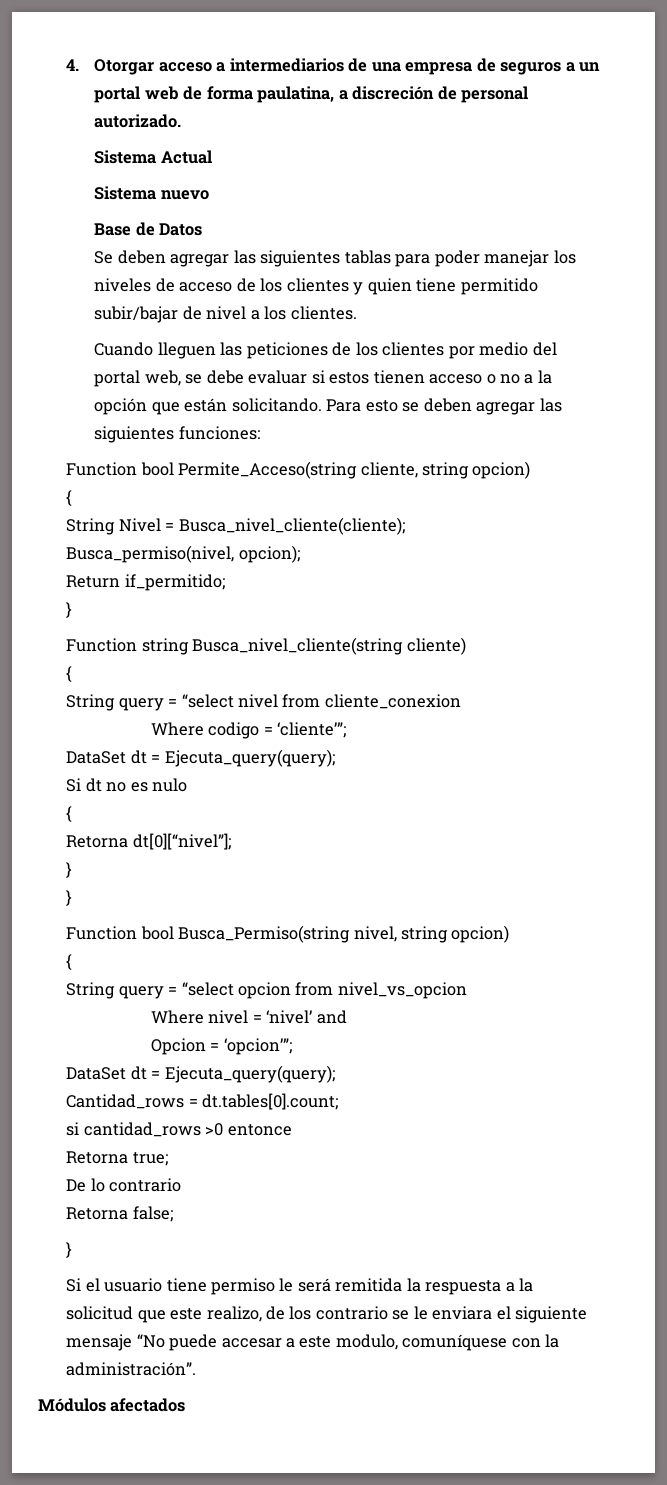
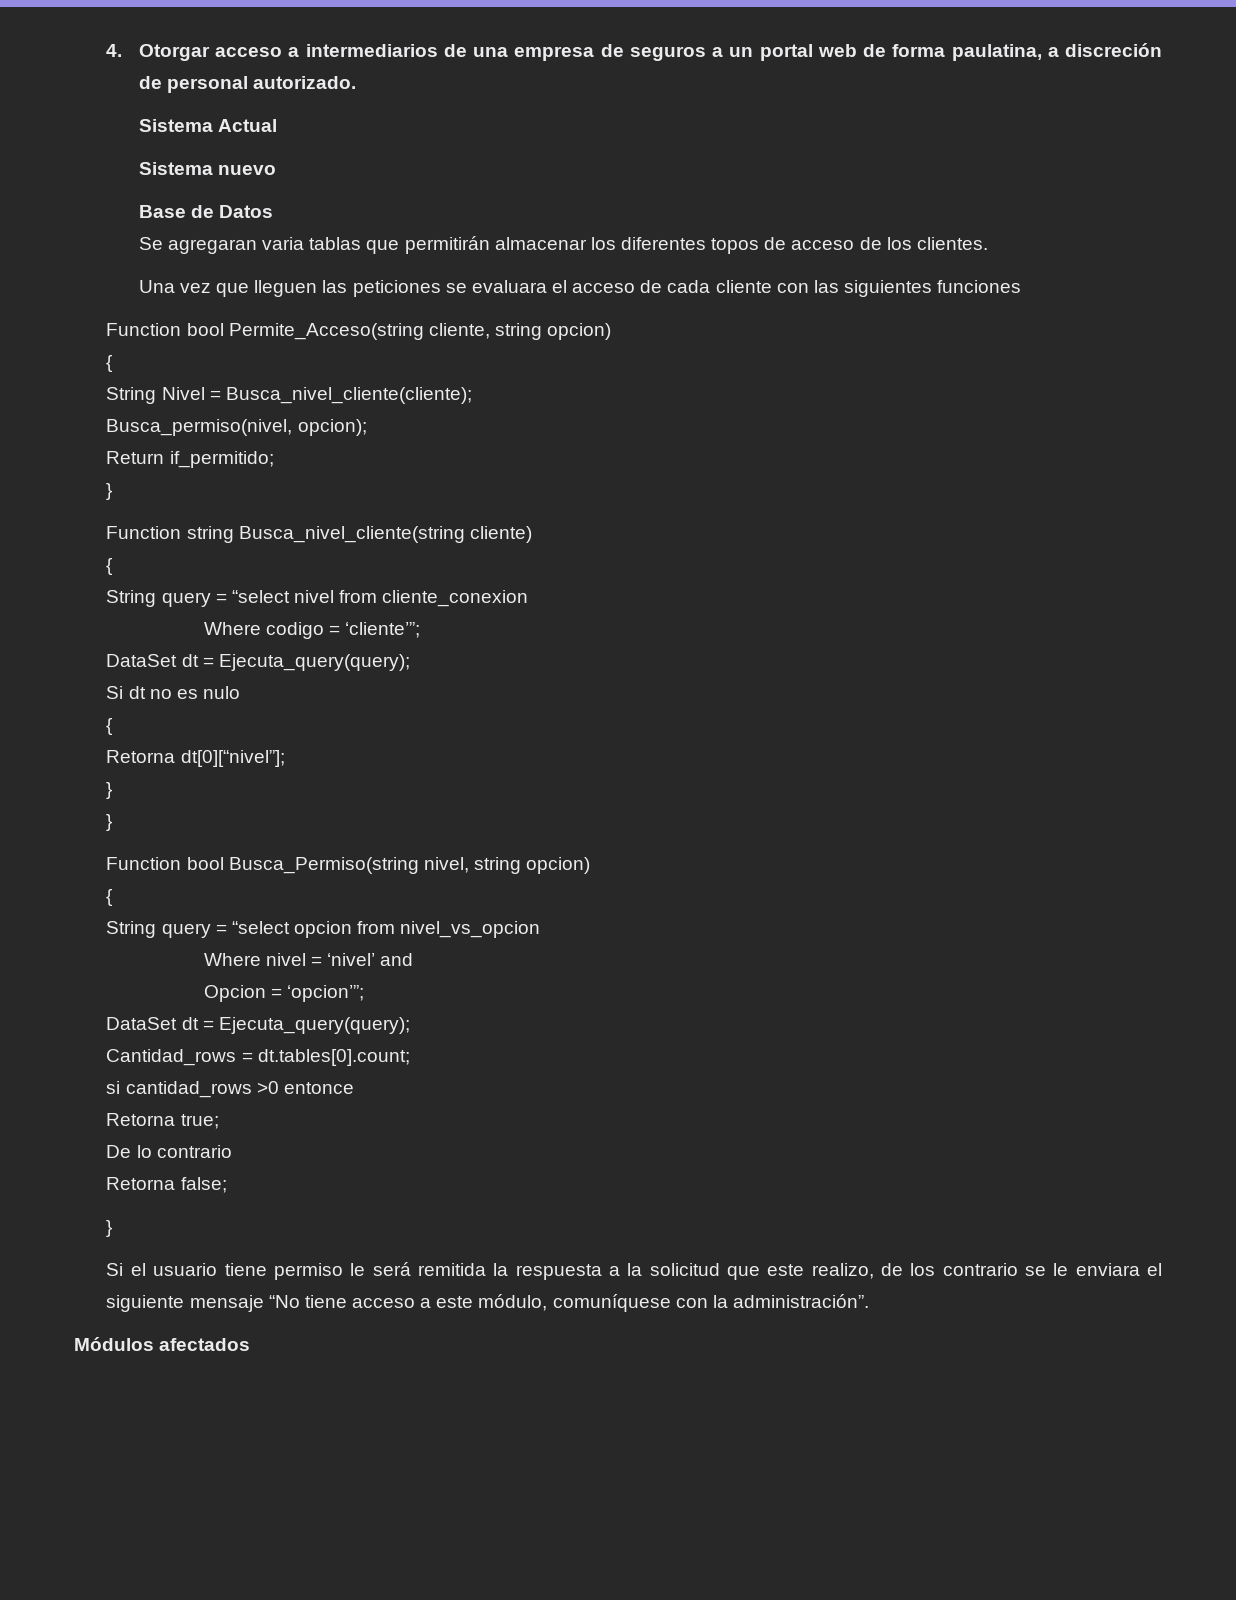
- Se deben agregar las siguientes tablas para poder manejar los niveles de acceso de los clientes y quien tiene permitido subir/bajar de nivel a los clientes.
- Cuando lleguen las peticiones de los clientes por medio del portal web, se debe evaluar si estos tienen acceso o no a la opción que están solicitando. Para esto se deben agregar las siguientes funciones:
+ Se agregaran varia tablas que permitirán almacenar los diferentes topos de acceso de los clientes.
+ Una vez que lleguen las peticiones se evaluara el acceso de cada cliente con las siguientes funciones
- Si el usuario tiene permiso le será remitida la respuesta a la solicitud que este realizo, de los contrario se le enviara el siguiente mensaje “No puede accesar a este modulo, comuníquese con la administración”.
+ Si el usuario tiene permiso le será remitida la respuesta a la solicitud que este realizo, de los contrario se le enviara el siguiente mensaje “No tiene acceso a este módulo, comuníquese con la administración”.

